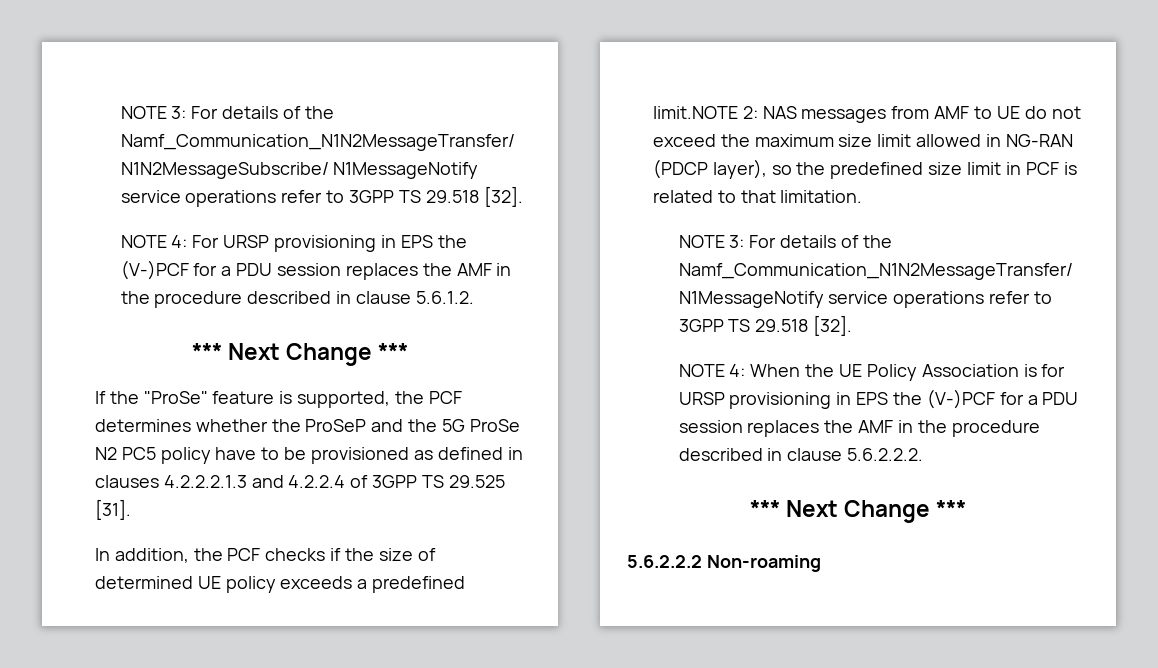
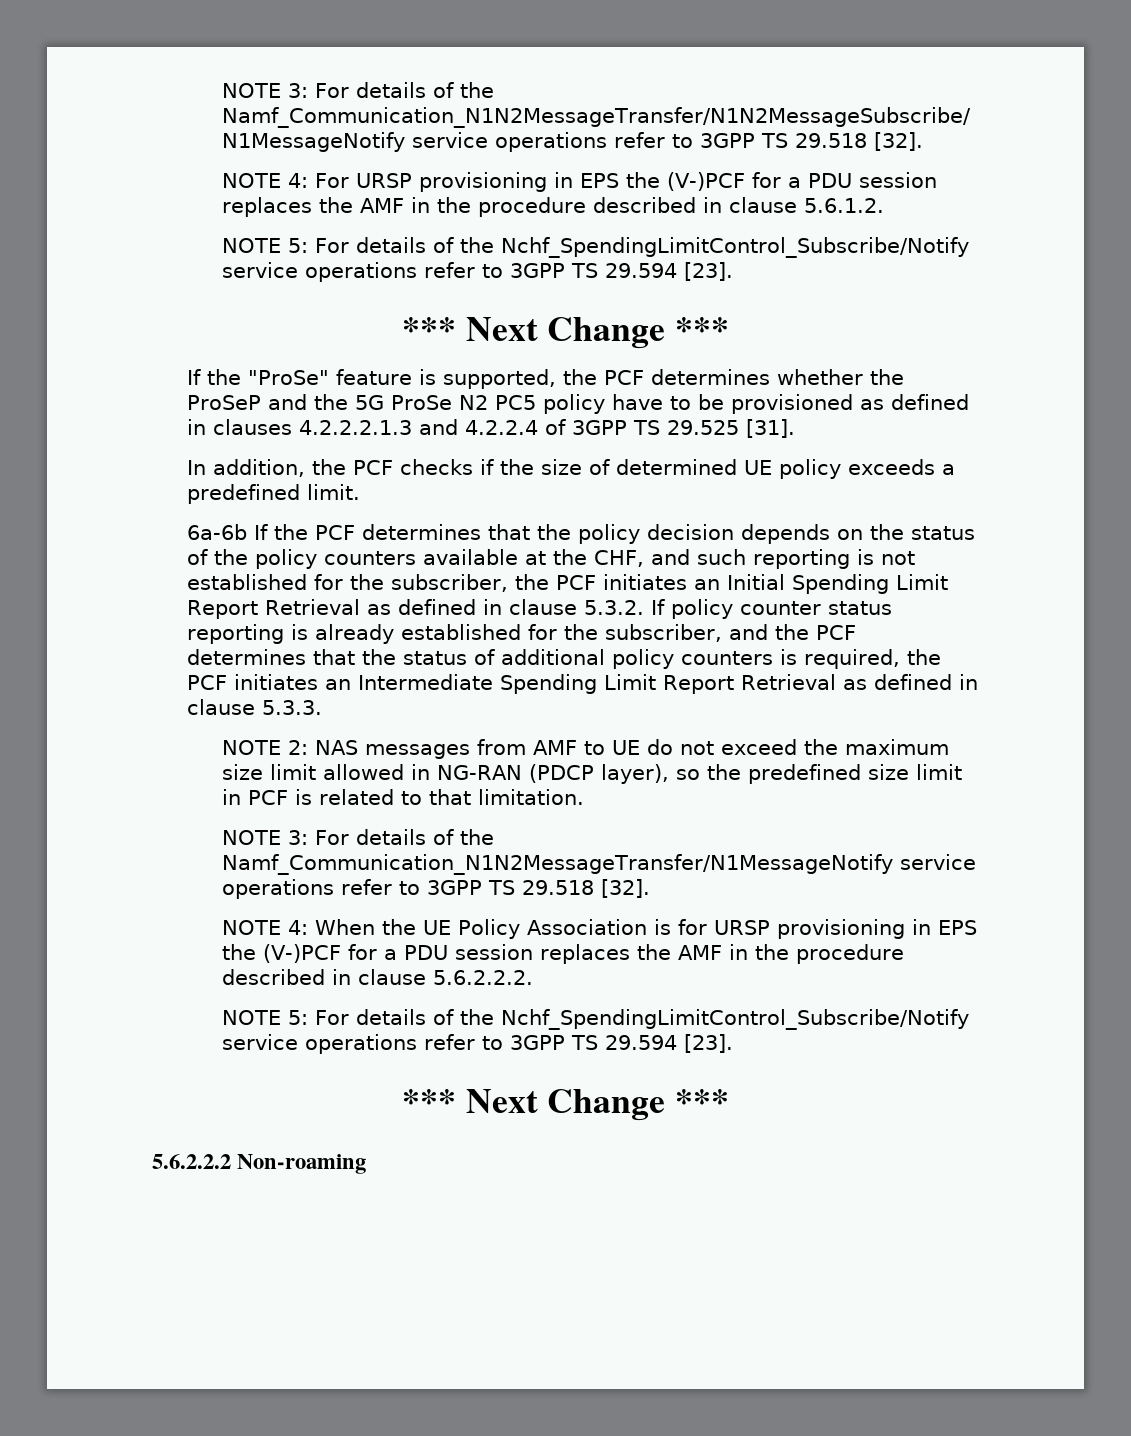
  NOTE 4: For URSP provisioning in EPS the (V-)PCF for a PDU session replaces the AMF in the procedure described in clause 5.6.1.2.
+ NOTE 5: For details of the Nchf_SpendingLimitControl_Subscribe/Notify service operations refer to 3GPP TS 29.594 [23].
- In addition, the PCF checks if the size of determined UE policy exceeds a predefined limit.NOTE 2: NAS messages from AMF to UE do not exceed the maximum size limit allowed in NG-RAN (PDCP layer), so the predefined size limit in PCF is related to that limitation.
+ In addition, the PCF checks if the size of determined UE policy exceeds a predefined limit.
+ 6a-6b If the PCF determines that the policy decision depends on the status of the policy counters available at the CHF, and such reporting is not established for the subscriber, the PCF initiates an Initial Spending Limit Report Retrieval as defined in clause 5.3.2. If policy counter status reporting is already established for the subscriber, and the PCF determines that the status of additional policy counters is required, the PCF initiates an Intermediate Spending Limit Report Retrieval as defined in clause 5.3.3.
+ NOTE 2: NAS messages from AMF to UE do not exceed the maximum size limit allowed in NG-RAN (PDCP layer), so the predefined size limit in PCF is related to that limitation.
  NOTE 4: When the UE Policy Association is for URSP provisioning in EPS the (V-)PCF for a PDU session replaces the AMF in the procedure described in clause 5.6.2.2.2.
+ NOTE 5: For details of the Nchf_SpendingLimitControl_Subscribe/Notify service operations refer to 3GPP TS 29.594 [23].

